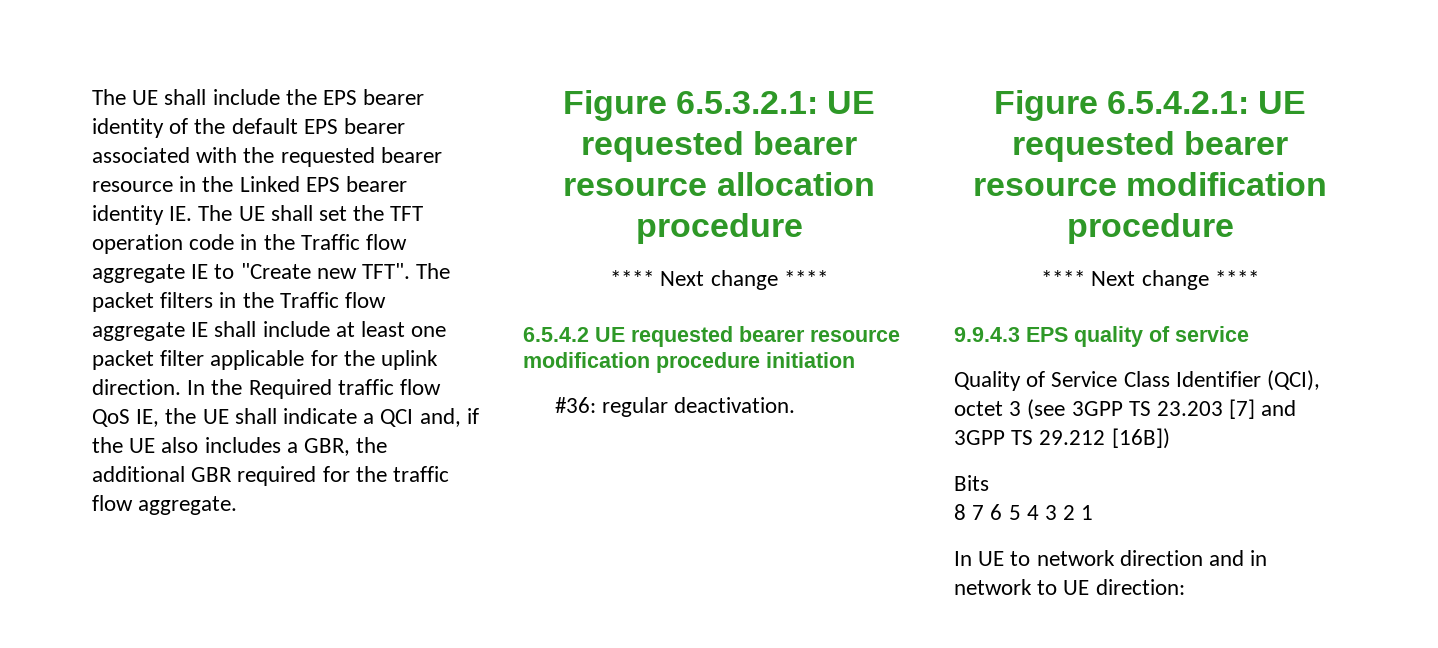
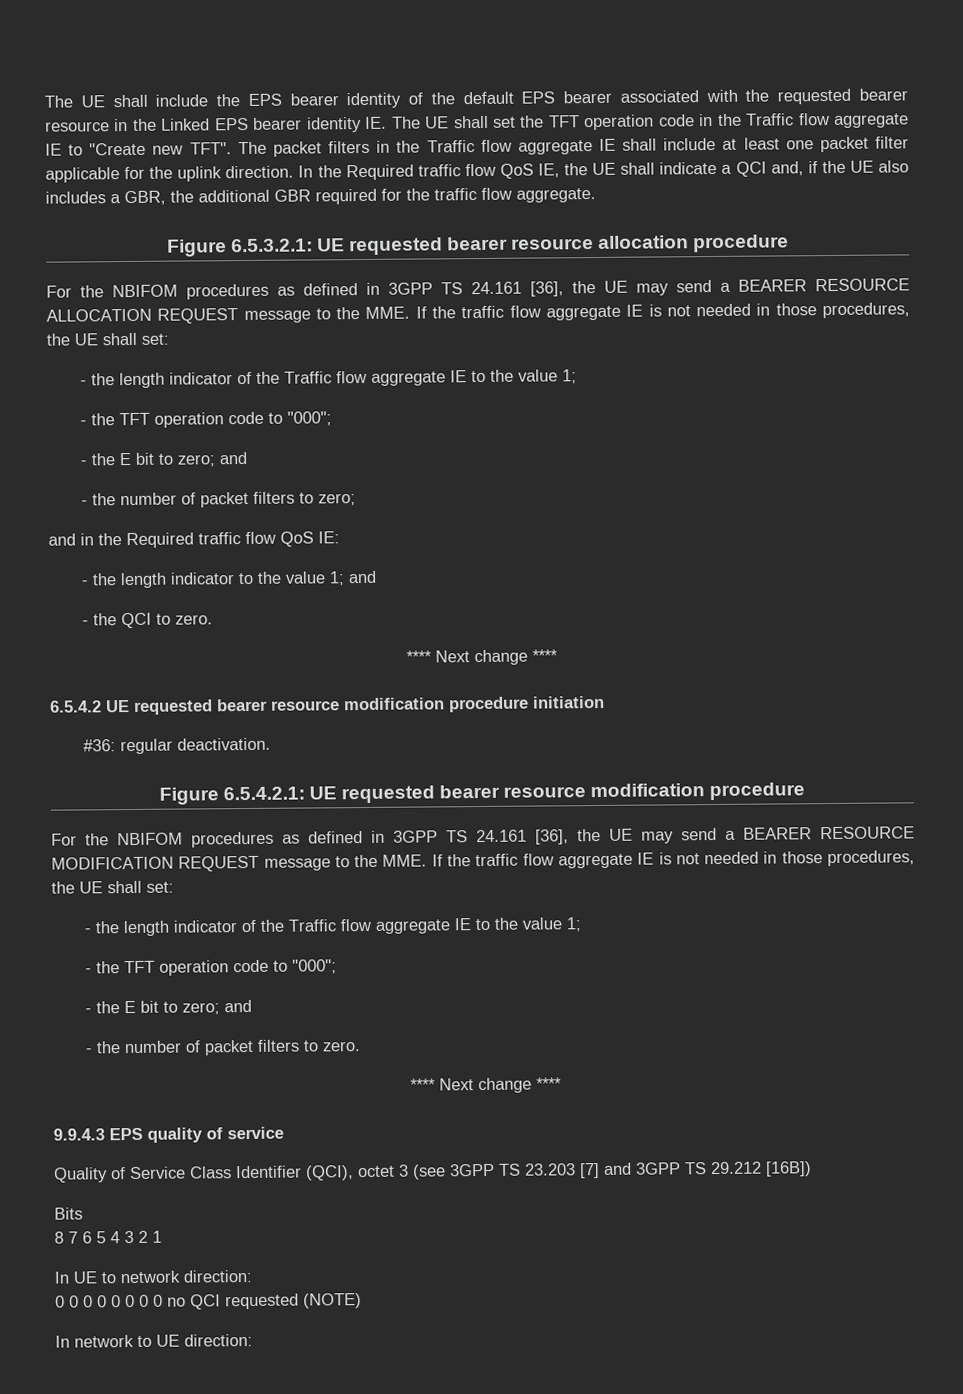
+ For the NBIFOM procedures as defined in 3GPP TS 24.161 [36], the UE may send a BEARER RESOURCE ALLOCATION REQUEST message to the MME. If the traffic flow aggregate IE is not needed in those procedures, the UE shall set:
+ - the length indicator of the Traffic flow aggregate IE to the value 1;
+ - the TFT operation code to "000";
+ - the E bit to zero; and
+ - the number of packet filters to zero;
+ and in the Required traffic flow QoS IE:
+ - the length indicator to the value 1; and
+ - the QCI to zero.
+ For the NBIFOM procedures as defined in 3GPP TS 24.161 [36], the UE may send a BEARER RESOURCE MODIFICATION REQUEST message to the MME. If the traffic flow aggregate IE is not needed in those procedures, the UE shall set:
+ - the length indicator of the Traffic flow aggregate IE to the value 1;
+ - the TFT operation code to "000";
+ - the E bit to zero; and
+ - the number of packet filters to zero.
- In UE to network direction and in network to UE direction:
+ In UE to network direction:
+ 0 0 0 0 0 0 0 0 no QCI requested (NOTE)
+ In network to UE direction:

